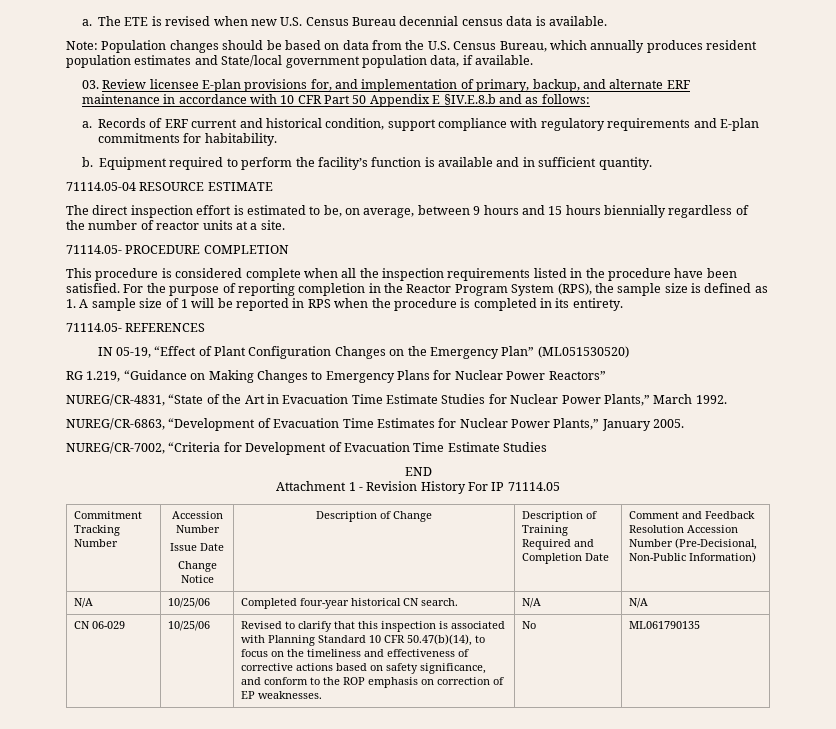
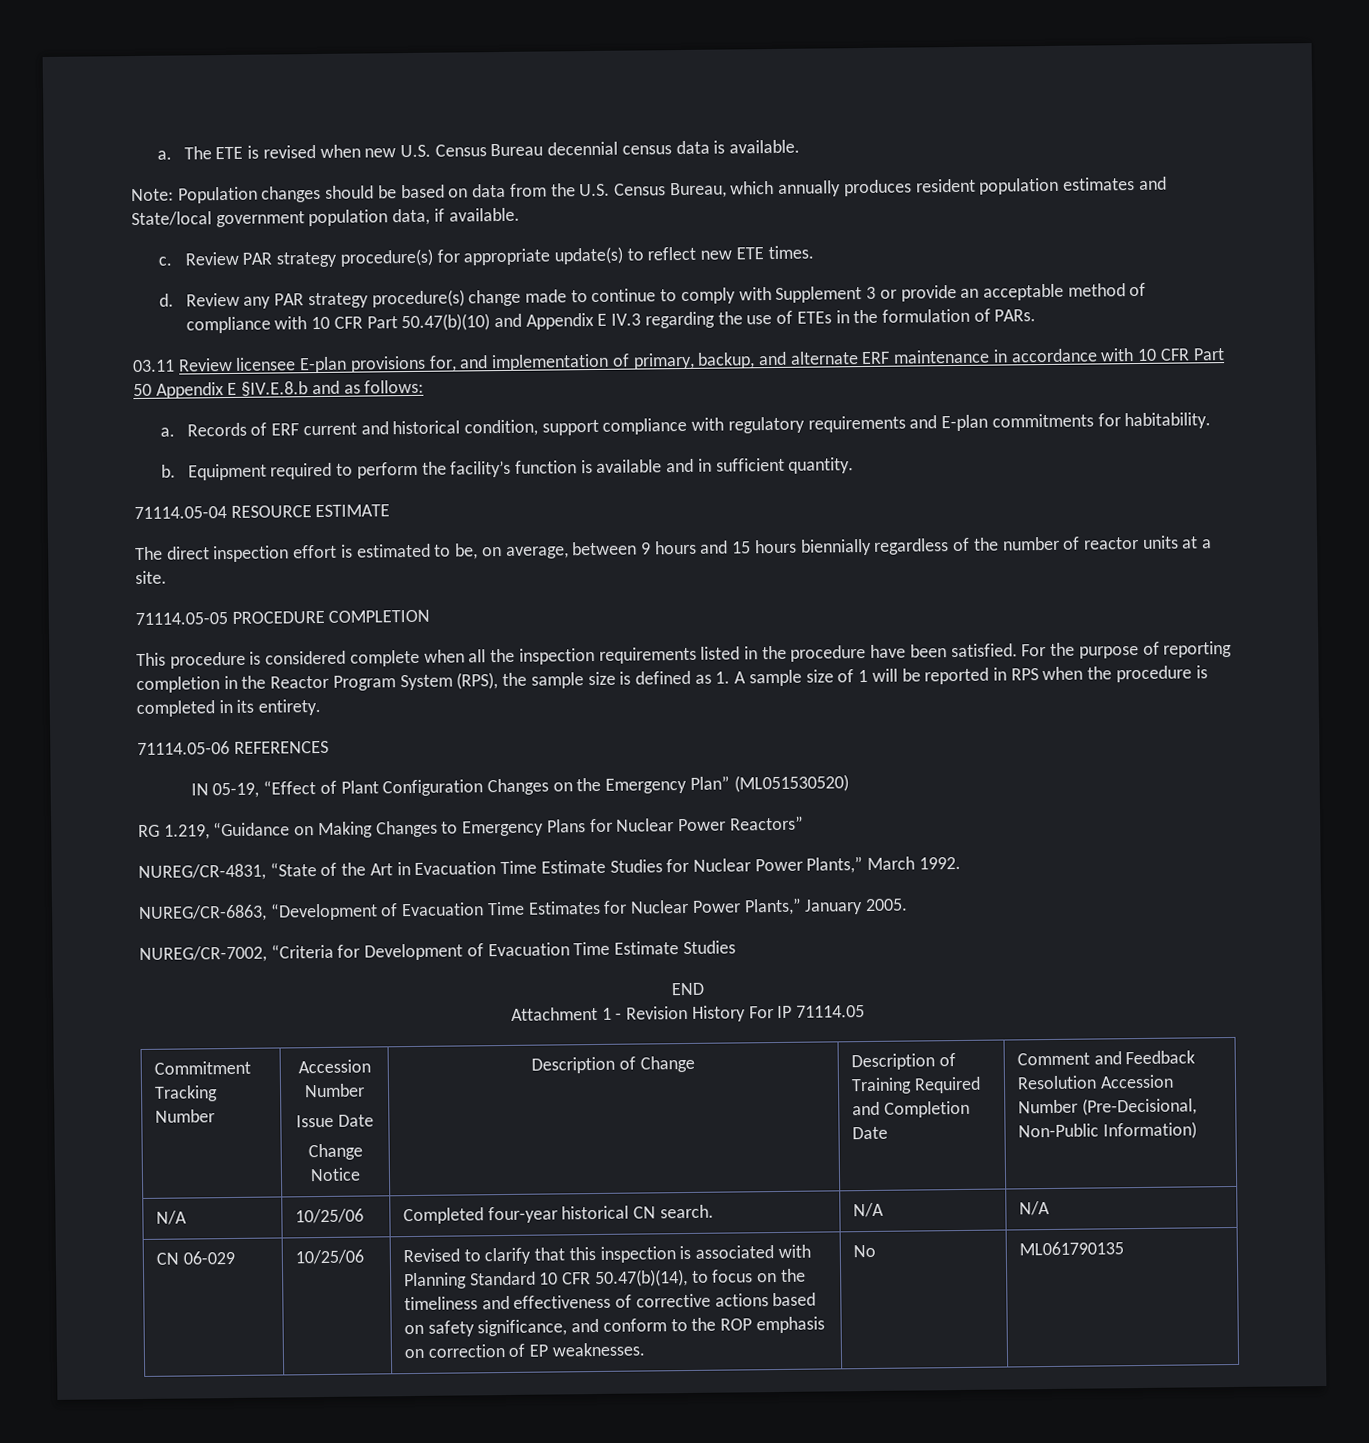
- 03. Review licensee E-plan provisions for, and implementation of primary, backup, and alternate ERF maintenance in accordance with 10 CFR Part 50 Appendix E §IV.E.8.b and as follows:
+ c. Review PAR strategy procedure(s) for appropriate update(s) to reflect new ETE times.
+ d. Review any PAR strategy procedure(s) change made to continue to comply with Supplement 3 or provide an acceptable method of compliance with 10 CFR Part 50.47(b)(10) and Appendix E IV.3 regarding the use of ETEs in the formulation of PARs.
+ 03.11 Review licensee E-plan provisions for, and implementation of primary, backup, and alternate ERF maintenance in accordance with 10 CFR Part 50 Appendix E §IV.E.8.b and as follows:
- 71114.05- PROCEDURE COMPLETION
+ 71114.05-05 PROCEDURE COMPLETION
- 71114.05- REFERENCES
+ 71114.05-06 REFERENCES

